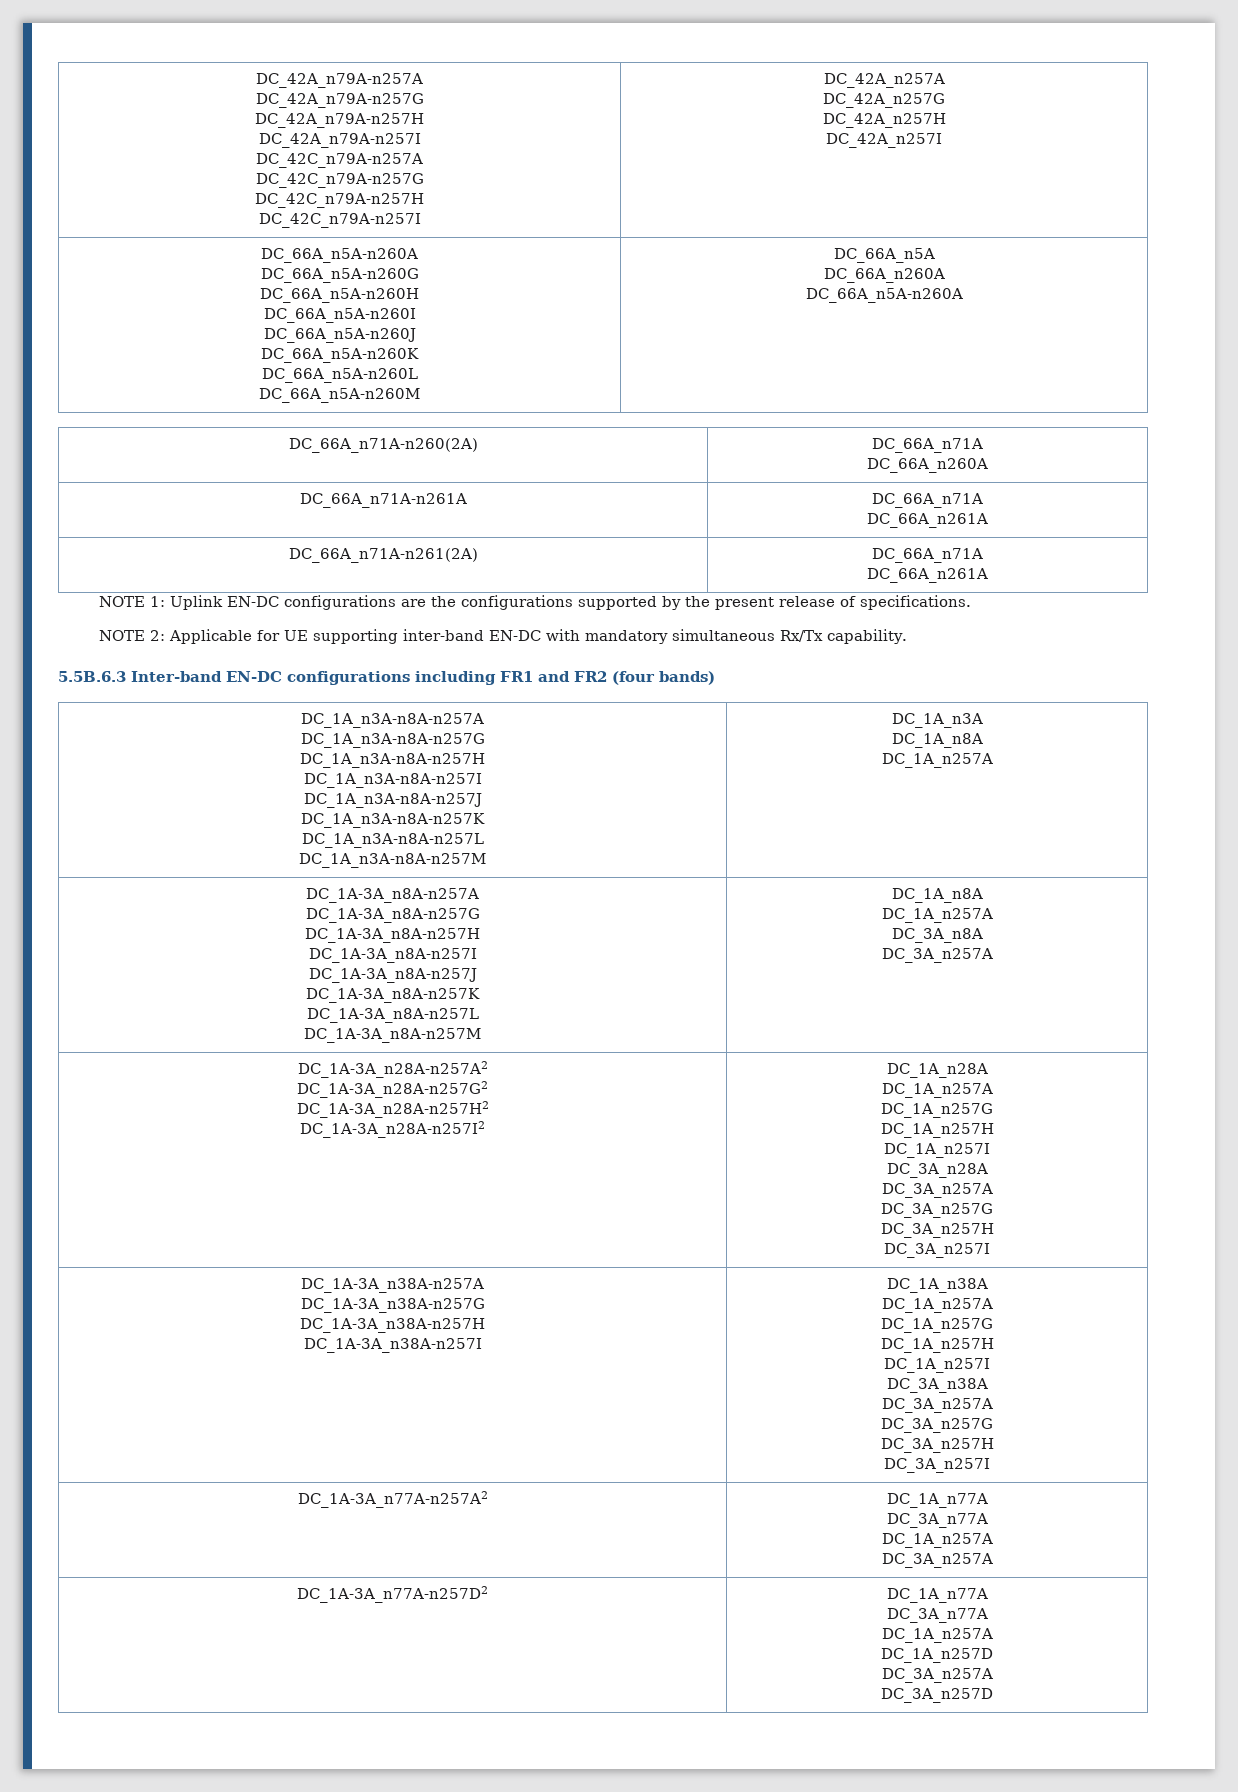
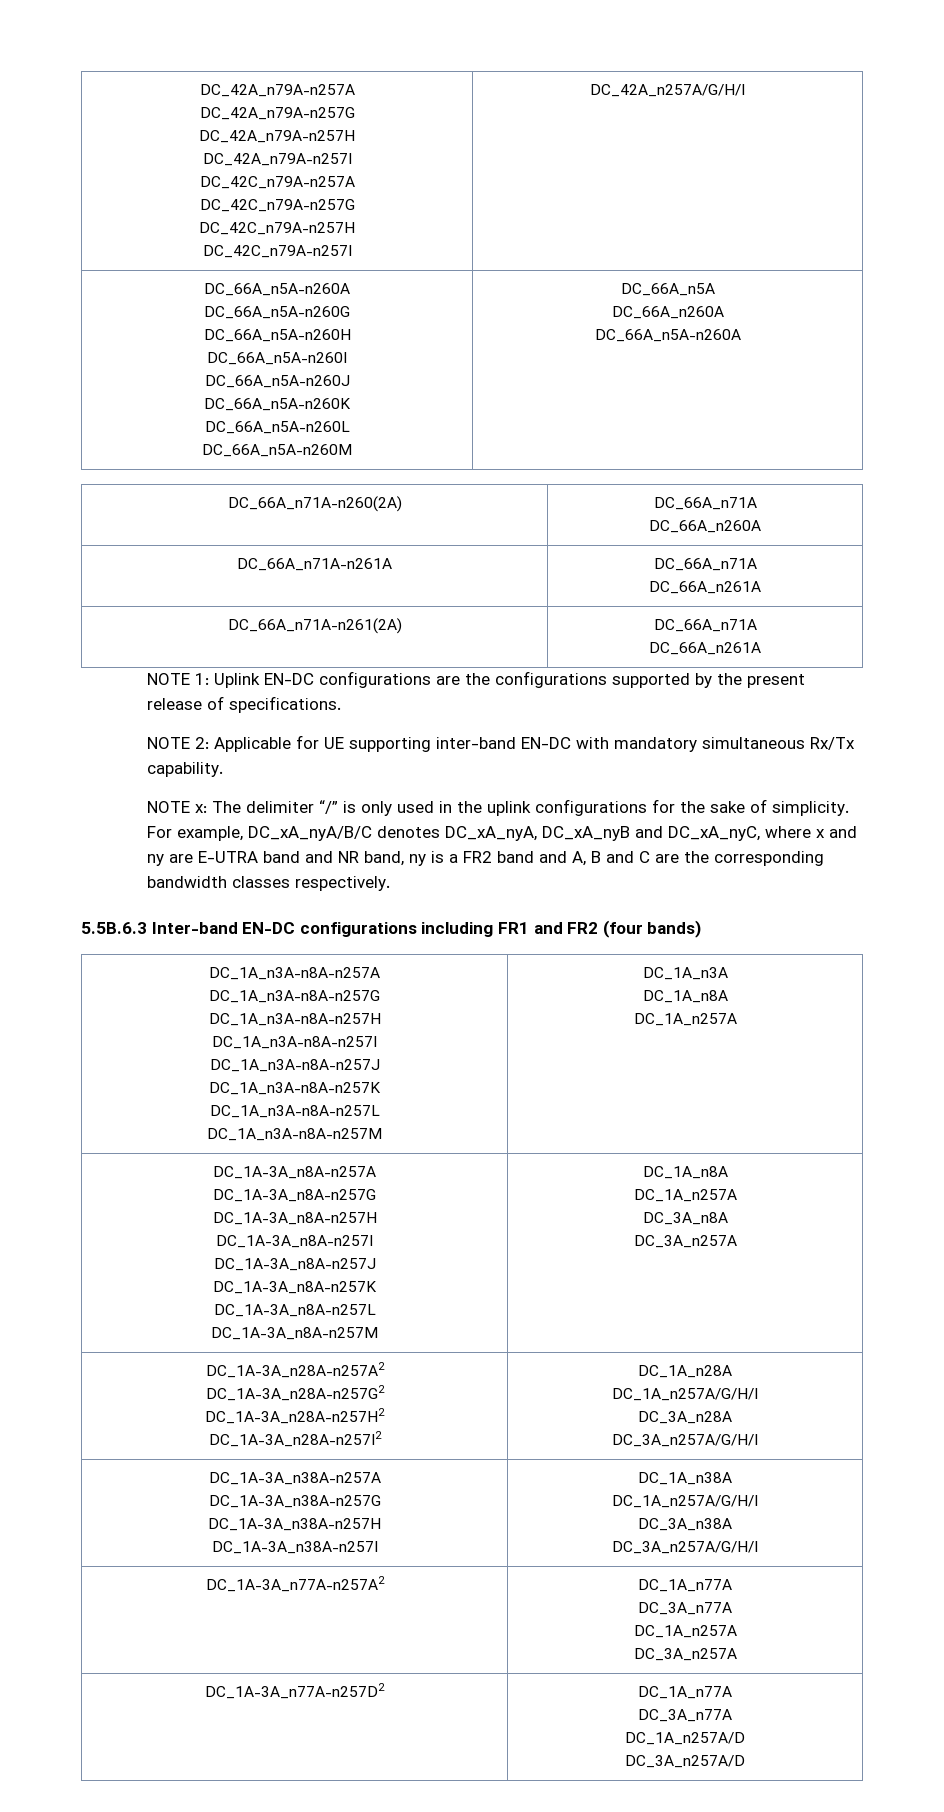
  DC_42A_n79A-n257A
  DC_42A_n79A-n257G
  DC_42A_n79A-n257H
  DC_42A_n79A-n257I
  DC_42C_n79A-n257A
  DC_42C_n79A-n257G
  DC_42C_n79A-n257H
- DC_42C_n79A-n257I | DC_42A_n257A
- DC_42A_n257G
- DC_42A_n257H
- DC_42A_n257I
+ DC_42C_n79A-n257I | DC_42A_n257A/G/H/I
+ NOTE x: The delimiter “/” is only used in the uplink configurations for the sake of simplicity. For example, DC_xA_nyA/B/C denotes DC_xA_nyA, DC_xA_nyB and DC_xA_nyC, where x and ny are E-UTRA band and NR band, ny is a FR2 band and A, B and C are the corresponding bandwidth classes respectively.
  DC_1A-3A_n28A-n257A2
  DC_1A-3A_n28A-n257G2
  DC_1A-3A_n28A-n257H2
  DC_1A-3A_n28A-n257I2 | DC_1A_n28A
- DC_1A_n257A
- DC_1A_n257G
- DC_1A_n257H
- DC_1A_n257I
+ DC_1A_n257A/G/H/I
  DC_3A_n28A
- DC_3A_n257A
- DC_3A_n257G
- DC_3A_n257H
- DC_3A_n257I
+ DC_3A_n257A/G/H/I
  DC_1A-3A_n38A-n257A
  DC_1A-3A_n38A-n257G
  DC_1A-3A_n38A-n257H
  DC_1A-3A_n38A-n257I | DC_1A_n38A
- DC_1A_n257A
- DC_1A_n257G
- DC_1A_n257H
- DC_1A_n257I
+ DC_1A_n257A/G/H/I
  DC_3A_n38A
- DC_3A_n257A
- DC_3A_n257G
- DC_3A_n257H
- DC_3A_n257I
+ DC_3A_n257A/G/H/I
  DC_1A-3A_n77A-n257D2 | DC_1A_n77A
  DC_3A_n77A
- DC_1A_n257A
- DC_1A_n257D
- DC_3A_n257A
- DC_3A_n257D
+ DC_1A_n257A/D
+ DC_3A_n257A/D

